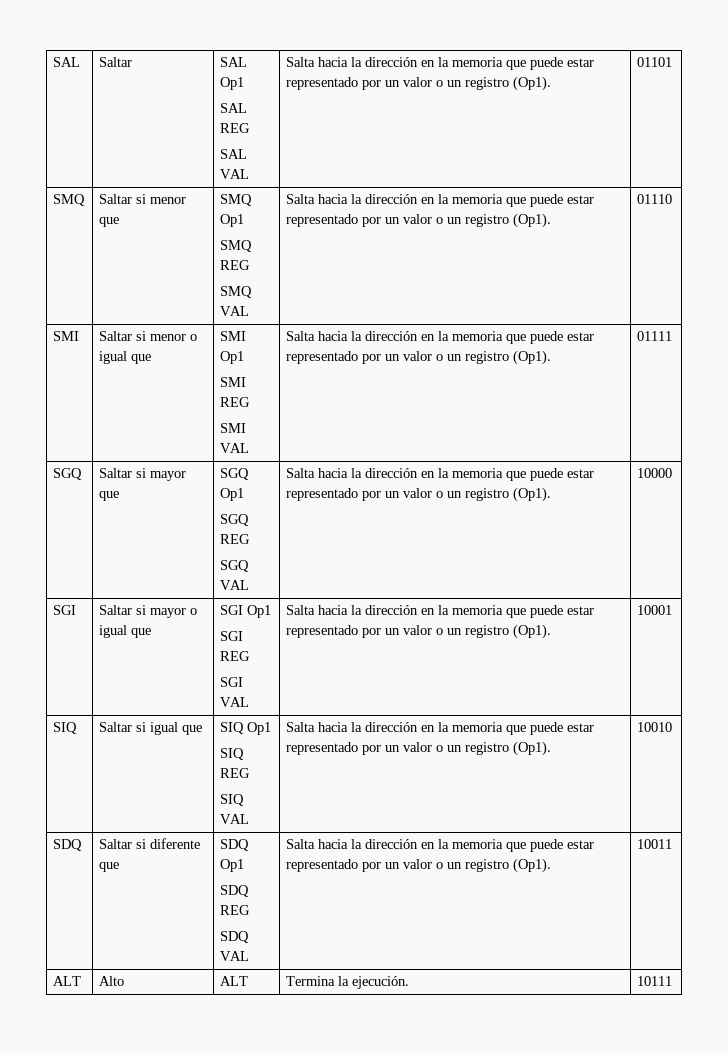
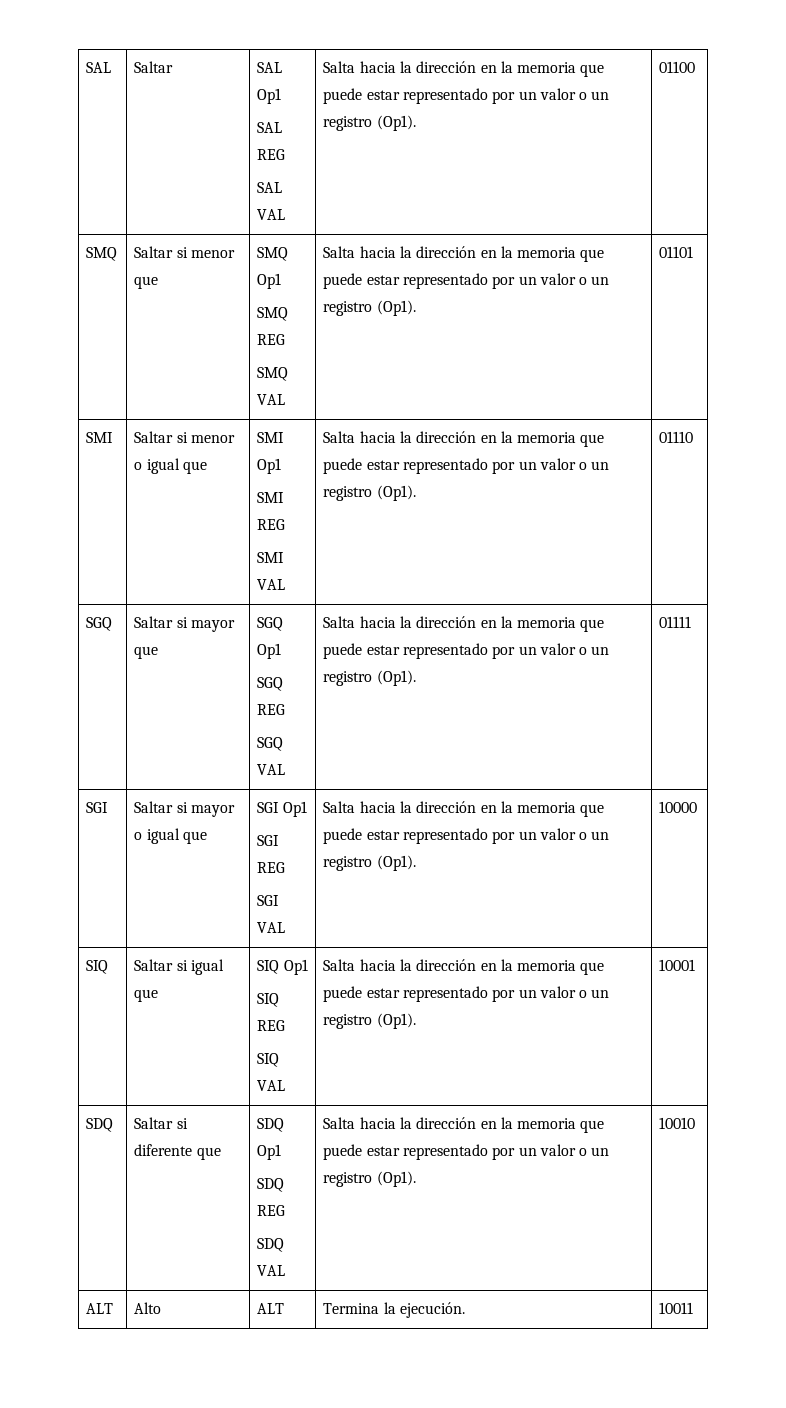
  SAL | Saltar | SAL Op1
  SAL REG
- SAL VAL | Salta hacia la dirección en la memoria que puede estar representado por un valor o un registro (Op1). | 01101
+ SAL VAL | Salta hacia la dirección en la memoria que puede estar representado por un valor o un registro (Op1). | 01100
  SMQ | Saltar si menor que | SMQ Op1
  SMQ REG
- SMQ VAL | Salta hacia la dirección en la memoria que puede estar representado por un valor o un registro (Op1). | 01110
+ SMQ VAL | Salta hacia la dirección en la memoria que puede estar representado por un valor o un registro (Op1). | 01101
  SMI | Saltar si menor o igual que | SMI Op1
  SMI REG
- SMI VAL | Salta hacia la dirección en la memoria que puede estar representado por un valor o un registro (Op1). | 01111
+ SMI VAL | Salta hacia la dirección en la memoria que puede estar representado por un valor o un registro (Op1). | 01110
  SGQ | Saltar si mayor que | SGQ Op1
  SGQ REG
- SGQ VAL | Salta hacia la dirección en la memoria que puede estar representado por un valor o un registro (Op1). | 10000
+ SGQ VAL | Salta hacia la dirección en la memoria que puede estar representado por un valor o un registro (Op1). | 01111
  SGI | Saltar si mayor o igual que | SGI Op1
  SGI REG
- SGI VAL | Salta hacia la dirección en la memoria que puede estar representado por un valor o un registro (Op1). | 10001
+ SGI VAL | Salta hacia la dirección en la memoria que puede estar representado por un valor o un registro (Op1). | 10000
  SIQ | Saltar si igual que | SIQ Op1
  SIQ REG
- SIQ VAL | Salta hacia la dirección en la memoria que puede estar representado por un valor o un registro (Op1). | 10010
+ SIQ VAL | Salta hacia la dirección en la memoria que puede estar representado por un valor o un registro (Op1). | 10001
  SDQ | Saltar si diferente que | SDQ Op1
  SDQ REG
- SDQ VAL | Salta hacia la dirección en la memoria que puede estar representado por un valor o un registro (Op1). | 10011
+ SDQ VAL | Salta hacia la dirección en la memoria que puede estar representado por un valor o un registro (Op1). | 10010
- ALT | Alto | ALT | Termina la ejecución. | 10111
+ ALT | Alto | ALT | Termina la ejecución. | 10011

